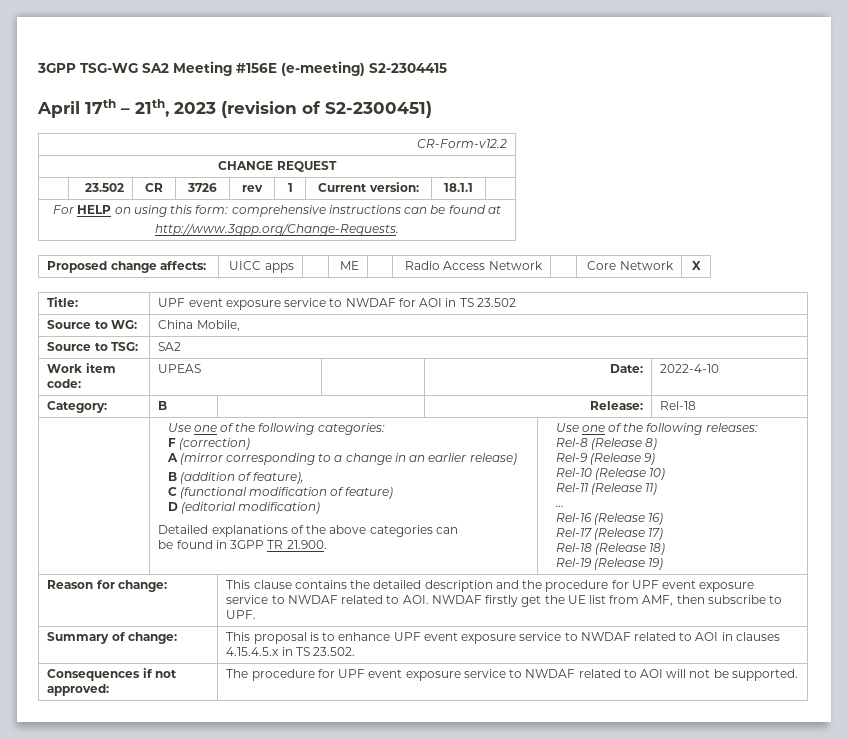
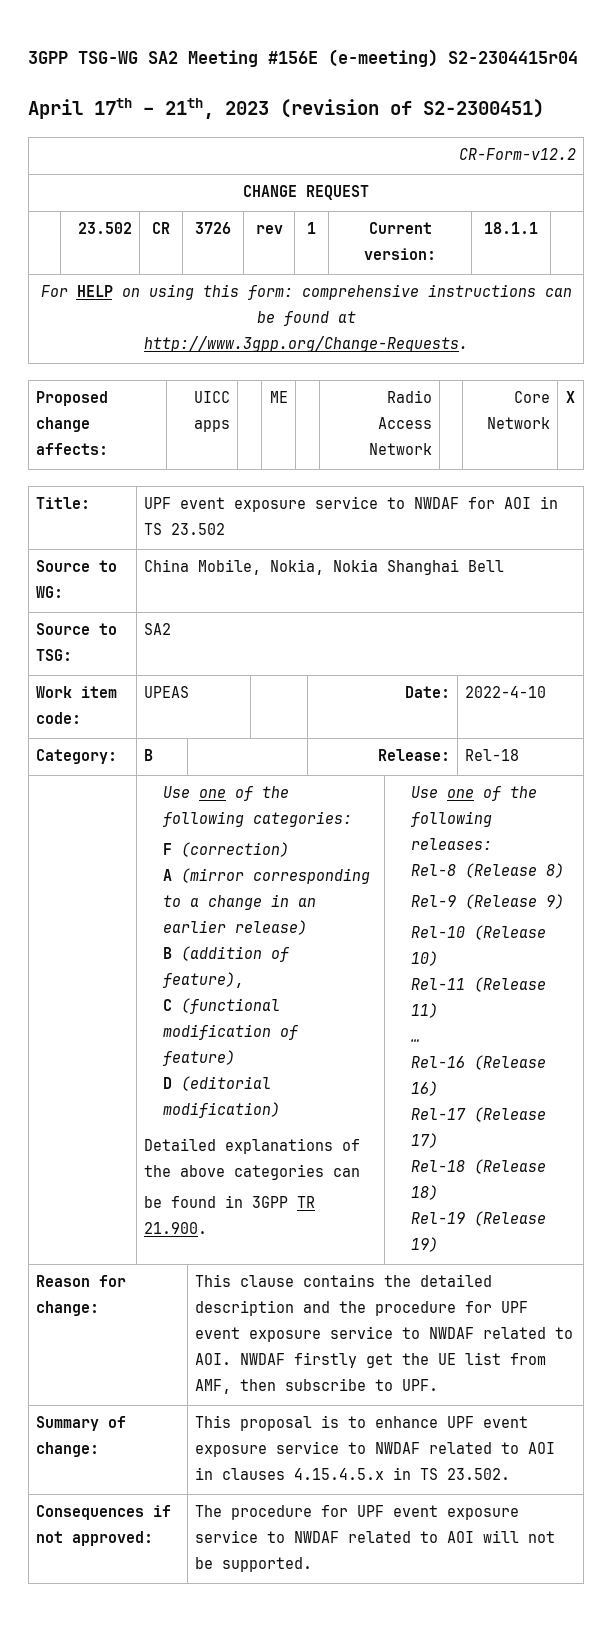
- 3GPP TSG-WG SA2 Meeting #156E (e-meeting) S2-2304415
+ 3GPP TSG-WG SA2 Meeting #156E (e-meeting) S2-2304415r04
- Source to WG: | China Mobile,
+ Source to WG: | China Mobile, Nokia, Nokia Shanghai Bell

